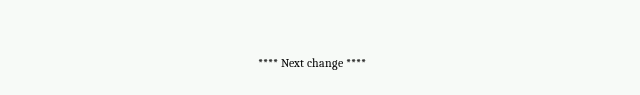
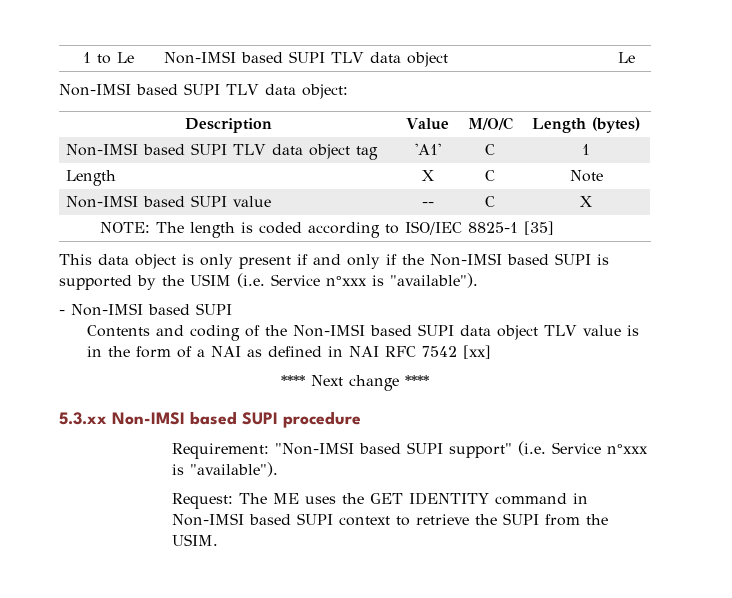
+ 1 to Le | Non-IMSI based SUPI TLV data object | Le
+ Non-IMSI based SUPI TLV data object:
+ Description | Value | M/O/C | Length (bytes)
+ Non-IMSI based SUPI TLV data object tag | 'A1' | C | 1
+ Length | X | C | Note
+ Non-IMSI based SUPI value | -- | C | X
+ NOTE: The length is coded according to ISO/IEC 8825-1 [35]
+ This data object is only present if and only if the Non-IMSI based SUPI is supported by the USIM (i.e. Service n°xxx is "available").
+ - Non-IMSI based SUPI
+ Contents and coding of the Non-IMSI based SUPI data object TLV value is in the form of a NAI as defined in NAI RFC 7542 [xx]
  **** Next change ****
+ 5.3.xx Non-IMSI based SUPI procedure
+ Requirement: "Non-IMSI based SUPI support" (i.e. Service n°xxx is "available").
+ Request: The ME uses the GET IDENTITY command in Non-IMSI based SUPI context to retrieve the SUPI from the USIM.

